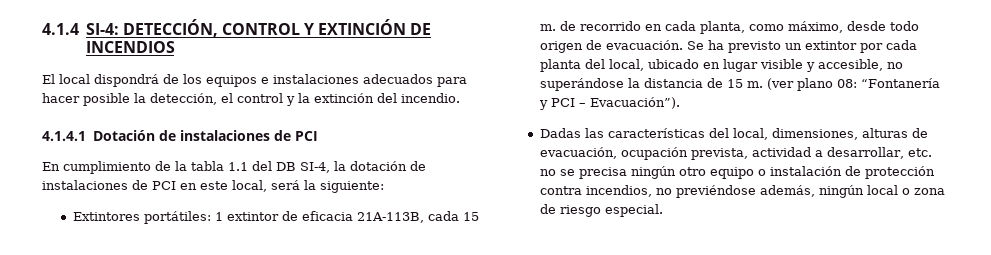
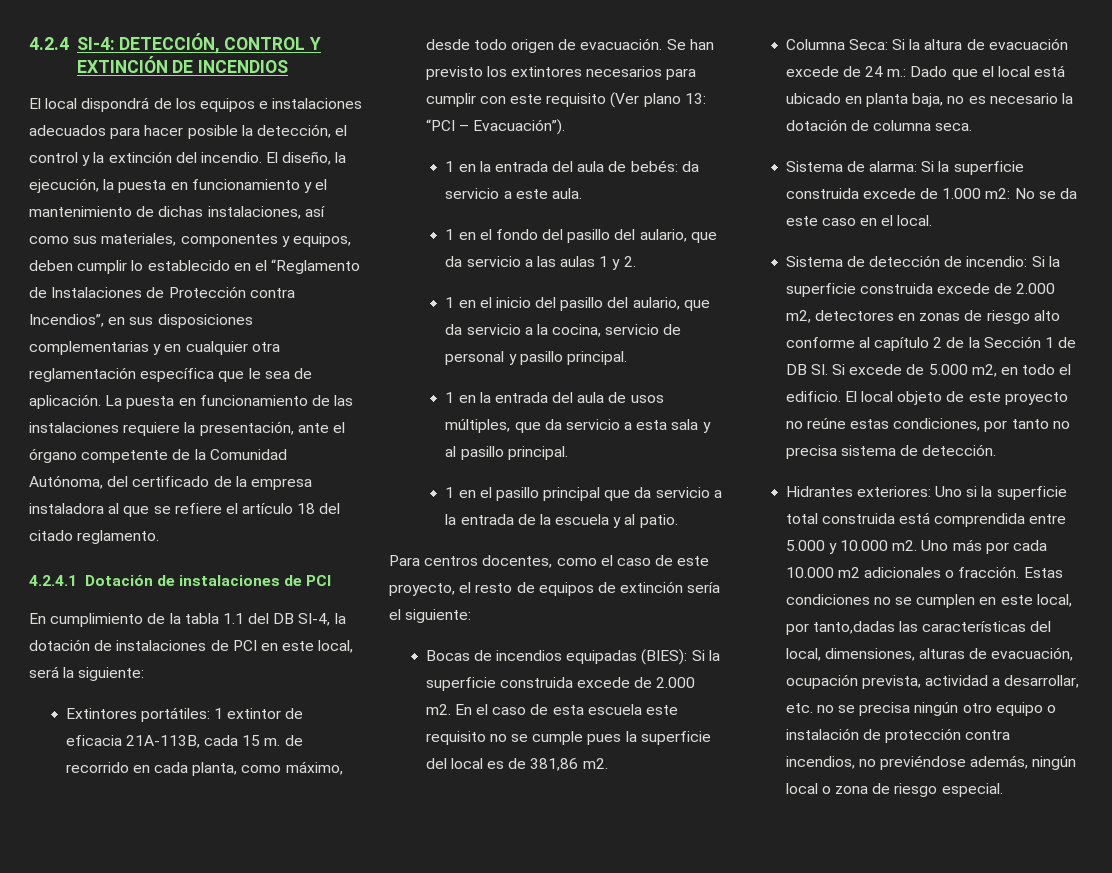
- 4.1.4 SI-4: DETECCIÓN, CONTROL Y EXTINCIÓN DE INCENDIOS
+ 4.2.4 SI-4: DETECCIÓN, CONTROL Y EXTINCIÓN DE INCENDIOS
- El local dispondrá de los equipos e instalaciones adecuados para hacer posible la detección, el control y la extinción del incendio.
- 4.1.4.1 Dotación de instalaciones de PCI
+ El local dispondrá de los equipos e instalaciones adecuados para hacer posible la detección, el control y la extinción del incendio. El diseño, la ejecución, la puesta en funcionamiento y el mantenimiento de dichas instalaciones, así como sus materiales, componentes y equipos, deben cumplir lo establecido en el “Reglamento de Instalaciones de Protección contra Incendios”, en sus disposiciones complementarias y en cualquier otra reglamentación específica que le sea de aplicación. La puesta en funcionamiento de las instalaciones requiere la presentación, ante el órgano competente de la Comunidad Autónoma, del certificado de la empresa instaladora al que se refiere el artículo 18 del citado reglamento.
+ 4.2.4.1 Dotación de instalaciones de PCI
- Se ha previsto un extintor por cada planta del local, ubicado en lugar visible y accesible, no superándose la distancia de 15 m. (ver plano 08: “Fontanería y PCI – Evacuación”).
- Dadas las características del local, dimensiones, alturas de evacuación, ocupación prevista, actividad a desarrollar, etc. no se precisa ningún otro equipo o instalación de protección contra incendios, no previéndose además, ningún local o zona de riesgo especial.
+ Se han previsto los extintores necesarios para cumplir con este requisito (Ver plano 13: “PCI – Evacuación”).
+ 1 en la entrada del aula de bebés: da servicio a este aula.
+ 1 en el fondo del pasillo del aulario, que da servicio a las aulas 1 y 2.
+ 1 en el inicio del pasillo del aulario, que da servicio a la cocina, servicio de personal y pasillo principal.
+ 1 en la entrada del aula de usos múltiples, que da servicio a esta sala y al pasillo principal.
+ 1 en el pasillo principal que da servicio a la entrada de la escuela y al patio.
+ Para centros docentes, como el caso de este proyecto, el resto de equipos de extinción sería el siguiente:
+ Bocas de incendios equipadas (BIES): Si la superficie construida excede de 2.000 m2. En el caso de esta escuela este requisito no se cumple pues la superficie del local es de 381,86 m2.
+ Columna Seca: Si la altura de evacuación excede de 24 m.: Dado que el local está ubicado en planta baja, no es necesario la dotación de columna seca.
+ Sistema de alarma: Si la superficie construida excede de 1.000 m2: No se da este caso en el local.
+ Sistema de detección de incendio: Si la superficie construida excede de 2.000 m2, detectores en zonas de riesgo alto conforme al capítulo 2 de la Sección 1 de DB SI. Si excede de 5.000 m2, en todo el edificio. El local objeto de este proyecto no reúne estas condiciones, por tanto no precisa sistema de detección.
+ Hidrantes exteriores: Uno si la superficie total construida está comprendida entre 5.000 y 10.000 m2. Uno más por cada 10.000 m2 adicionales o fracción. Estas condiciones no se cumplen en este local, por tanto,dadas las características del local, dimensiones, alturas de evacuación, ocupación prevista, actividad a desarrollar, etc. no se precisa ningún otro equipo o instalación de protección contra incendios, no previéndose además, ningún local o zona de riesgo especial.

